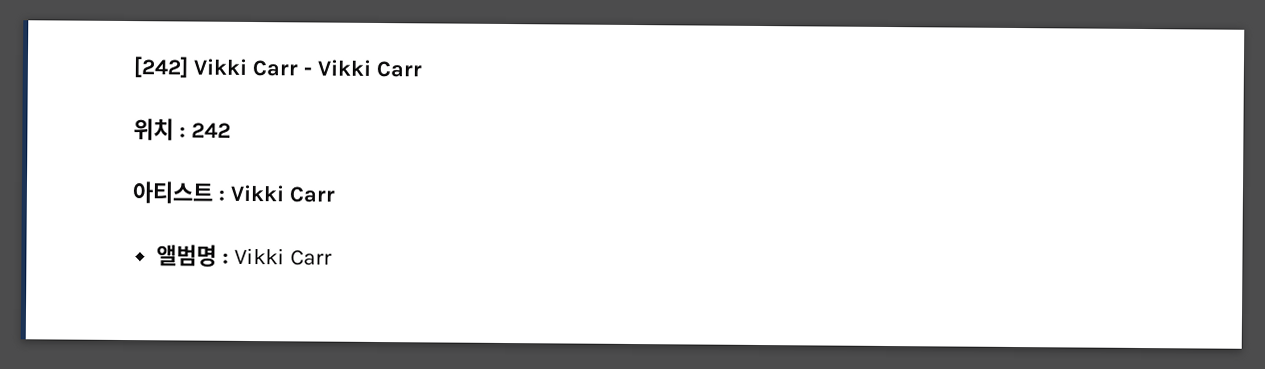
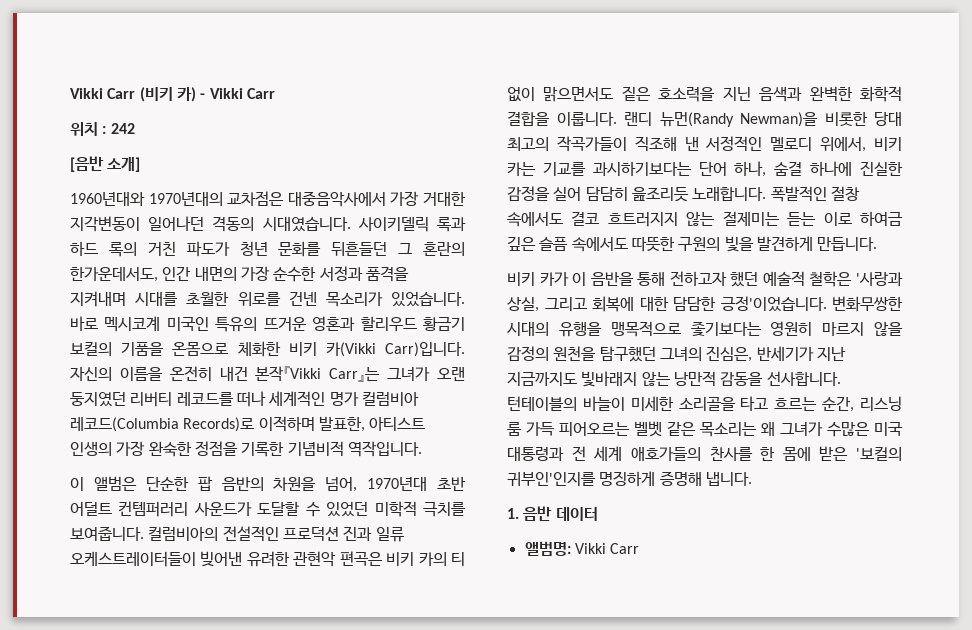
- [242] Vikki Carr - Vikki Carr
+ Vikki Carr (비키 카) - Vikki Carr
- 아티스트 : Vikki Carr
- 앨범명 : Vikki Carr
+ [음반 소개]
+ 1960년대와 1970년대의 교차점은 대중음악사에서 가장 거대한 지각변동이 일어나던 격동의 시대였습니다. 사이키델릭 록과 하드 록의 거친 파도가 청년 문화를 뒤흔들던 그 혼란의 한가운데서도, 인간 내면의 가장 순수한 서정과 품격을 지켜내며 시대를 초월한 위로를 건넨 목소리가 있었습니다. 바로 멕시코계 미국인 특유의 뜨거운 영혼과 할리우드 황금기 보컬의 기품을 온몸으로 체화한 비키 카(Vikki Carr)입니다. 자신의 이름을 온전히 내건 본작『Vikki Carr』는 그녀가 오랜 둥지였던 리버티 레코드를 떠나 세계적인 명가 컬럼비아 레코드(Columbia Records)로 이적하며 발표한, 아티스트 인생의 가장 완숙한 정점을 기록한 기념비적 역작입니다.
+ 이 앨범은 단순한 팝 음반의 차원을 넘어, 1970년대 초반 어덜트 컨템퍼러리 사운드가 도달할 수 있었던 미학적 극치를 보여줍니다. 컬럼비아의 전설적인 프로덕션 진과 일류 오케스트레이터들이 빚어낸 유려한 관현악 편곡은 비키 카의 티 없이 맑으면서도 짙은 호소력을 지닌 음색과 완벽한 화학적 결합을 이룹니다. 랜디 뉴먼(Randy Newman)을 비롯한 당대 최고의 작곡가들이 직조해 낸 서정적인 멜로디 위에서, 비키 카는 기교를 과시하기보다는 단어 하나, 숨결 하나에 진실한 감정을 실어 담담히 읊조리듯 노래합니다. 폭발적인 절창 속에서도 결코 흐트러지지 않는 절제미는 듣는 이로 하여금 깊은 슬픔 속에서도 따뜻한 구원의 빛을 발견하게 만듭니다.
+ 비키 카가 이 음반을 통해 전하고자 했던 예술적 철학은 '사랑과 상실, 그리고 회복에 대한 담담한 긍정'이었습니다. 변화무쌍한 시대의 유행을 맹목적으로 좇기보다는 영원히 마르지 않을 감정의 원천을 탐구했던 그녀의 진심은, 반세기가 지난 지금까지도 빛바래지 않는 낭만적 감동을 선사합니다. 턴테이블의 바늘이 미세한 소리골을 타고 흐르는 순간, 리스닝 룸 가득 피어오르는 벨벳 같은 목소리는 왜 그녀가 수많은 미국 대통령과 전 세계 애호가들의 찬사를 한 몸에 받은 '보컬의 귀부인'인지를 명징하게 증명해 냅니다.
+ 1. 음반 데이터
+ 앨범명: Vikki Carr

